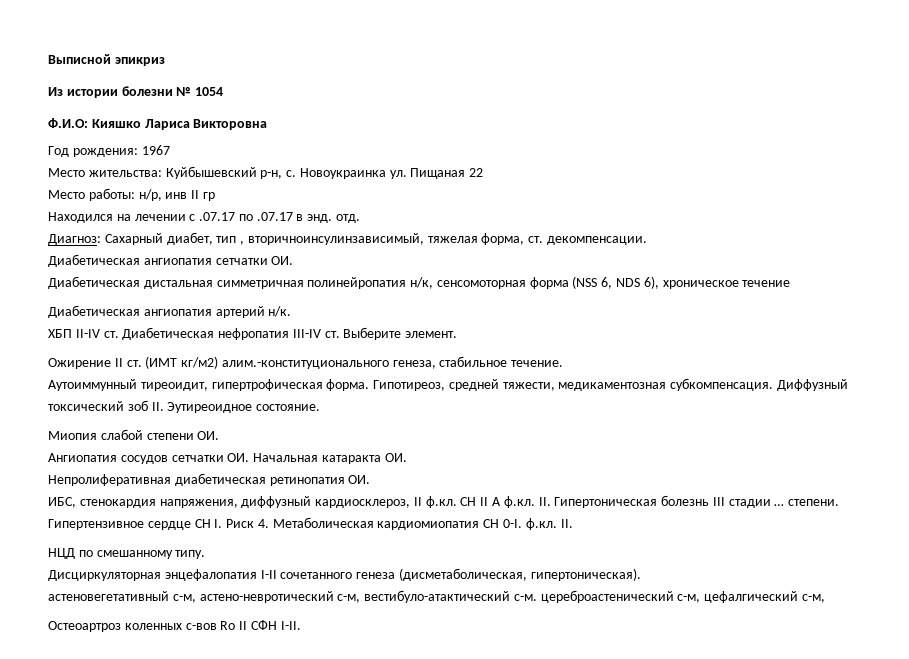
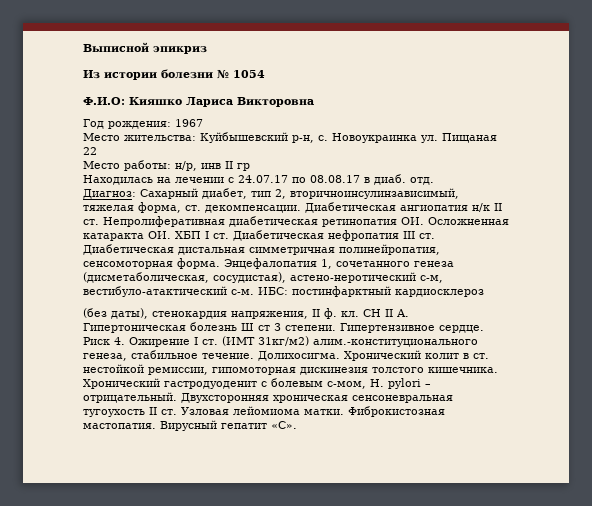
- Находился на лечении с .07.17 по .07.17 в энд. отд.
+ Находилась на лечении с 24.07.17 по 08.08.17 в диаб. отд.
- Диагноз: Сахарный диабет, тип , вторичноинсулинзависимый, тяжелая форма, ст. декомпенсации.
- Диабетическая ангиопатия сетчатки ОИ.
- Диабетическая дистальная симметричная полинейропатия н/к, сенсомоторная форма (NSS 6, NDS 6), хроническое течение
- Диабетическая ангиопатия артерий н/к.
- ХБП II-IV ст. Диабетическая нефропатия III-IV ст. Выберите элемент.
- Ожирение II ст. (ИМТ кг/м2) алим.-конституционального генеза, стабильное течение.
- Аутоиммунный тиреоидит, гипертрофическая форма. Гипотиреоз, средней тяжести, медикаментозная субкомпенсация. Диффузный токсический зоб II. Эутиреоидное состояние.
- Миопия слабой степени ОИ.
- Ангиопатия сосудов сетчатки ОИ. Начальная катаракта ОИ.
- Непролиферативная диабетическая ретинопатия ОИ.
- ИБС, стенокардия напряжения, диффузный кардиосклероз, II ф.кл. СН II А ф.кл. II. Гипертоническая болезнь III стадии … степени. Гипертензивное сердце СН I. Риск 4. Метаболическая кардиомиопатия СН 0-I. ф.кл. II.
- НЦД по смешанному типу.
- Дисциркуляторная энцефалопатия I-II сочетанного генеза (дисметаболическая, гипертоническая).
- астеновегетативный с-м, астено-невротический с-м, вестибуло-атактический с-м. цереброастенический с-м, цефалгический с-м,
- Остеоартроз коленных с-вов Rо II СФН I-II.
+ Диагноз: Сахарный диабет, тип 2, вторичноинсулинзависимый, тяжелая форма, ст. декомпенсации. Диабетическая ангиопатия н/к II ст. Непролиферативная диабетическая ретинопатия ОИ. Осложненная катаракта ОИ. ХБП I ст. Диабетическая нефропатия III ст. Диабетическая дистальная симметричная полинейропатия, сенсомоторная форма. Энцефалопатия 1, сочетанного генеза (дисметаболическая, сосудистая), астено-неротический с-м, вестибуло-атактический с-м. ИБС: постинфарктный кардиосклероз
+ (без даты), стенокардия напряжения, II ф. кл. СН II А. Гипертоническая болезнь Ш ст 3 степени. Гипертензивное сердце. Риск 4. Ожирение I ст. (ИМТ 31кг/м2) алим.-конституционального генеза, стабильное течение. Долихосигма. Хронический колит в ст. нестойкой ремиссии, гипомоторная дискинезия толстого кишечника. Хронический гастродуоденит с болевым с-мом, H. pylori – отрицательный. Двухсторонняя хроническая сенсоневральная тугоухость II ст. Узловая лейомиома матки. Фиброкистозная мастопатия. Вирусный гепатит «С».

